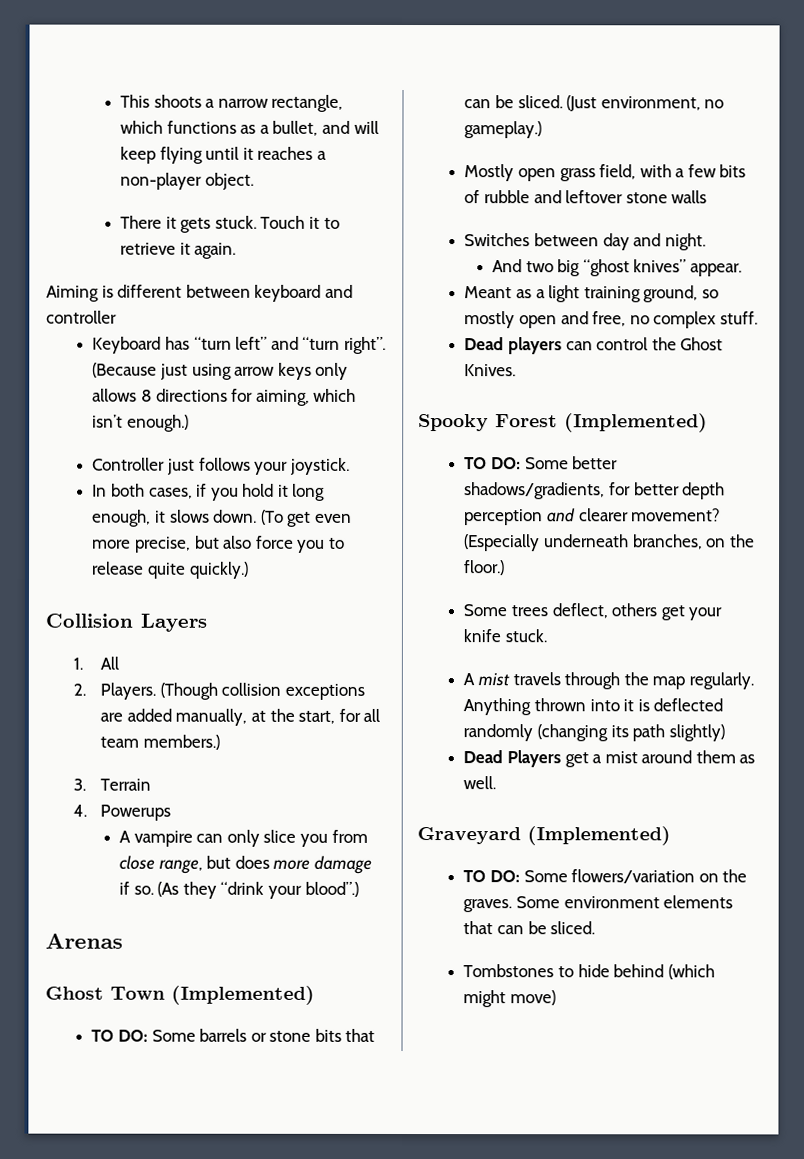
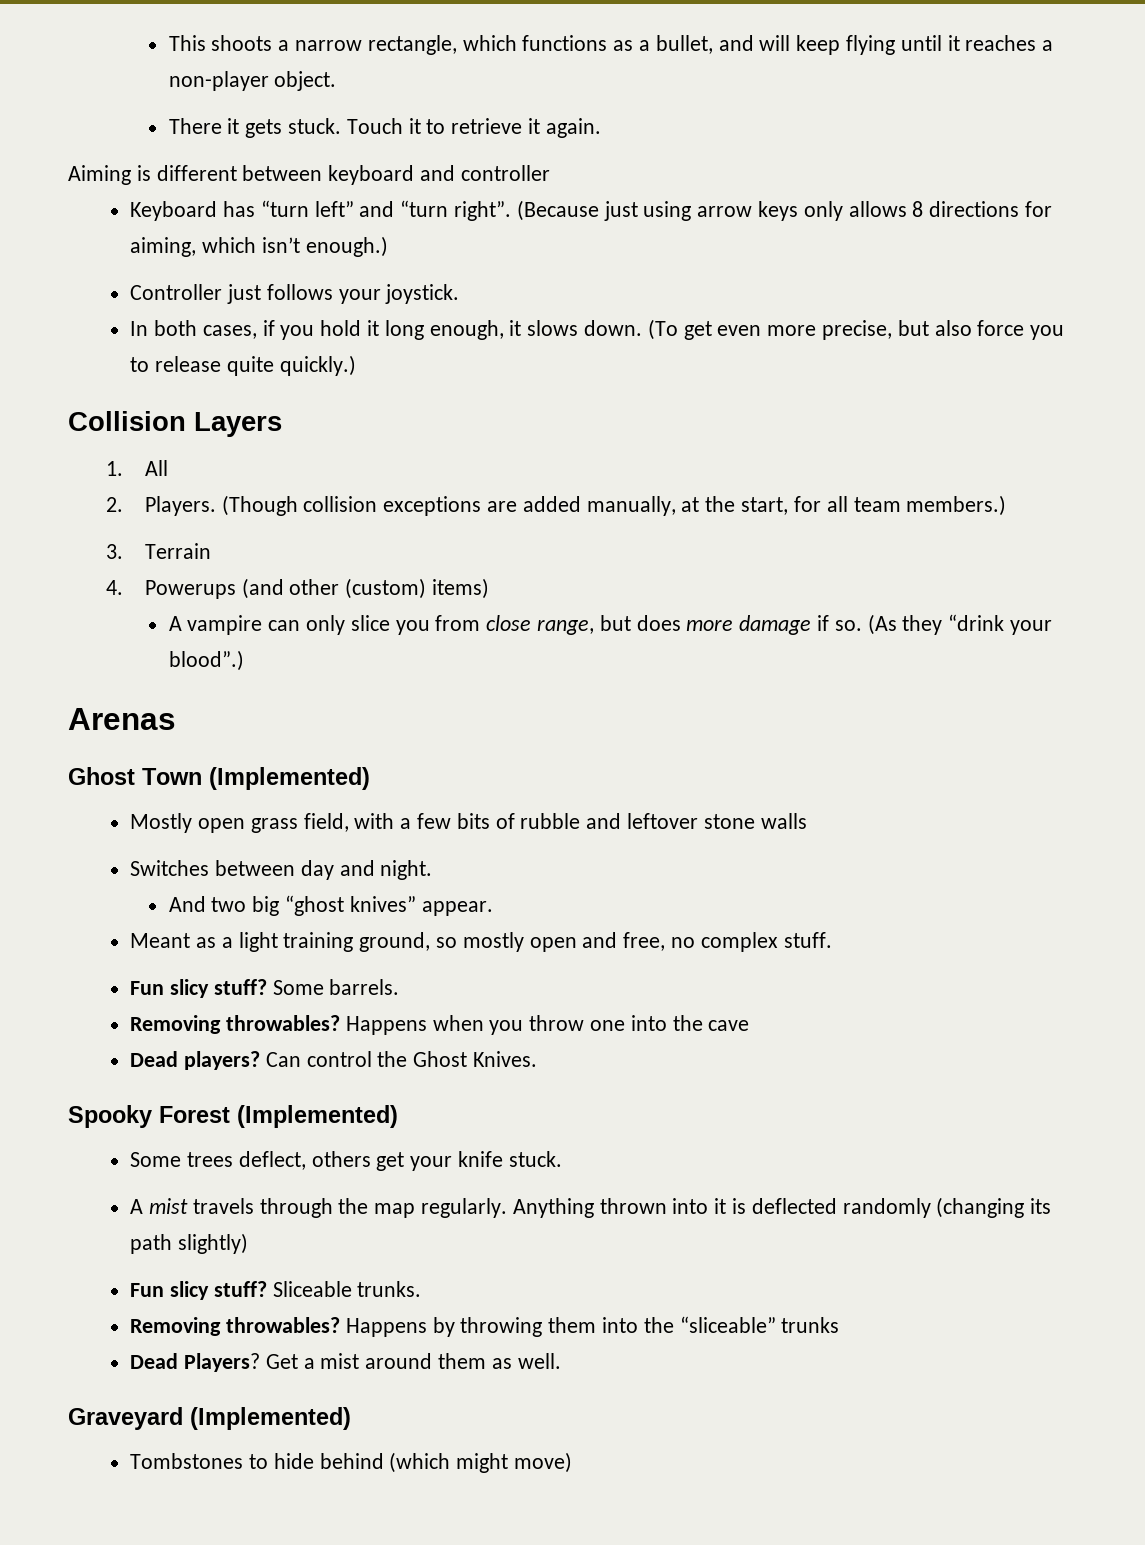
- 4. Powerups
+ 4. Powerups (and other (custom) items)
- TO DO: Some barrels or stone bits that can be sliced. (Just environment, no gameplay.)
- Dead players can control the Ghost Knives.
+ Fun slicy stuff? Some barrels.
+ Removing throwables? Happens when you throw one into the cave
+ Dead players? Can control the Ghost Knives.
- TO DO: Some better shadows/gradients, for better depth perception and clearer movement? (Especially underneath branches, on the floor.)
- Dead Players get a mist around them as well.
+ Fun slicy stuff? Sliceable trunks.
+ Removing throwables? Happens by throwing them into the “sliceable” trunks
+ Dead Players? Get a mist around them as well.
- TO DO: Some flowers/variation on the graves. Some environment elements that can be sliced.

